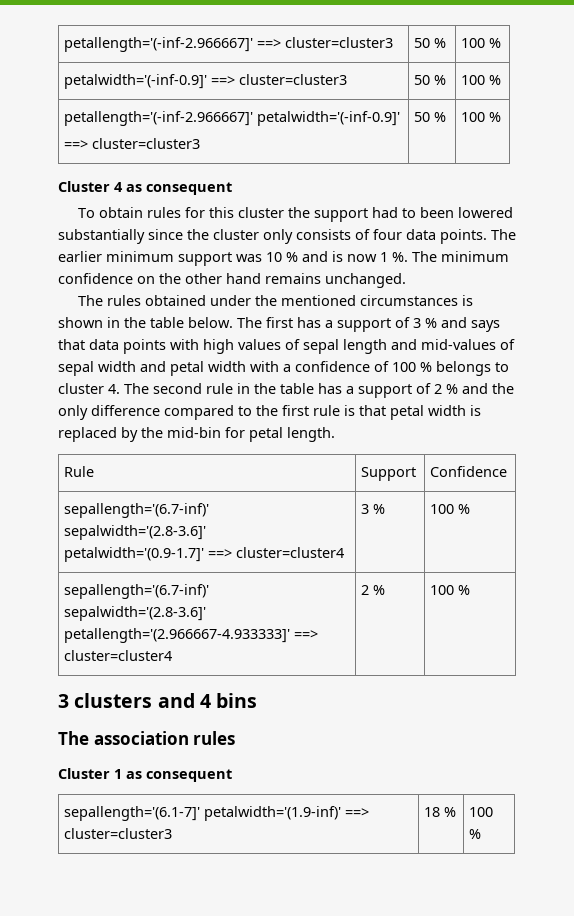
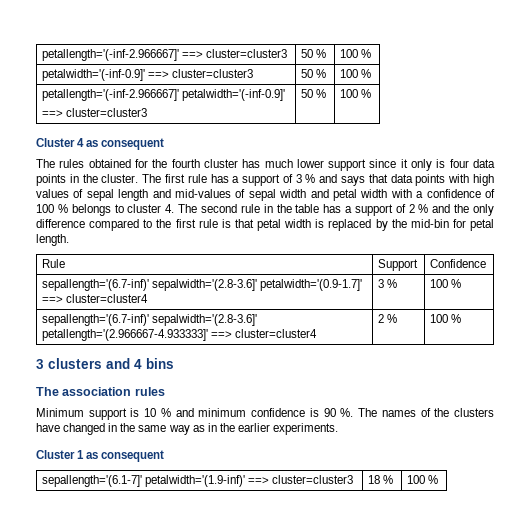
- To obtain rules for this cluster the support had to been lowered substantially since the cluster only consists of four data points. The earlier minimum support was 10 % and is now 1 %. The minimum confidence on the other hand remains unchanged.
- The rules obtained under the mentioned circumstances is shown in the table below.
+ The rules obtained for the fourth cluster has much lower support since it only is four data points in the cluster.
- The first has a support of 3 % and says that data points with high values of sepal length and mid-values of sepal width and petal width with a confidence of 100 % belongs to cluster 4. The second rule in the table has a support of 2 % and the only difference compared to the first rule is that petal width is replaced by the mid-bin for petal length.
+ The first rule has a support of 3 % and says that data points with high values of sepal length and mid-values of sepal width and petal width with a confidence of 100 % belongs to cluster 4. The second rule in the table has a support of 2 % and the only difference compared to the first rule is that petal width is replaced by the mid-bin for petal length.
+ Minimum support is 10 % and minimum confidence is 90 %. The names of the clusters have changed in the same way as in the earlier experiments.

